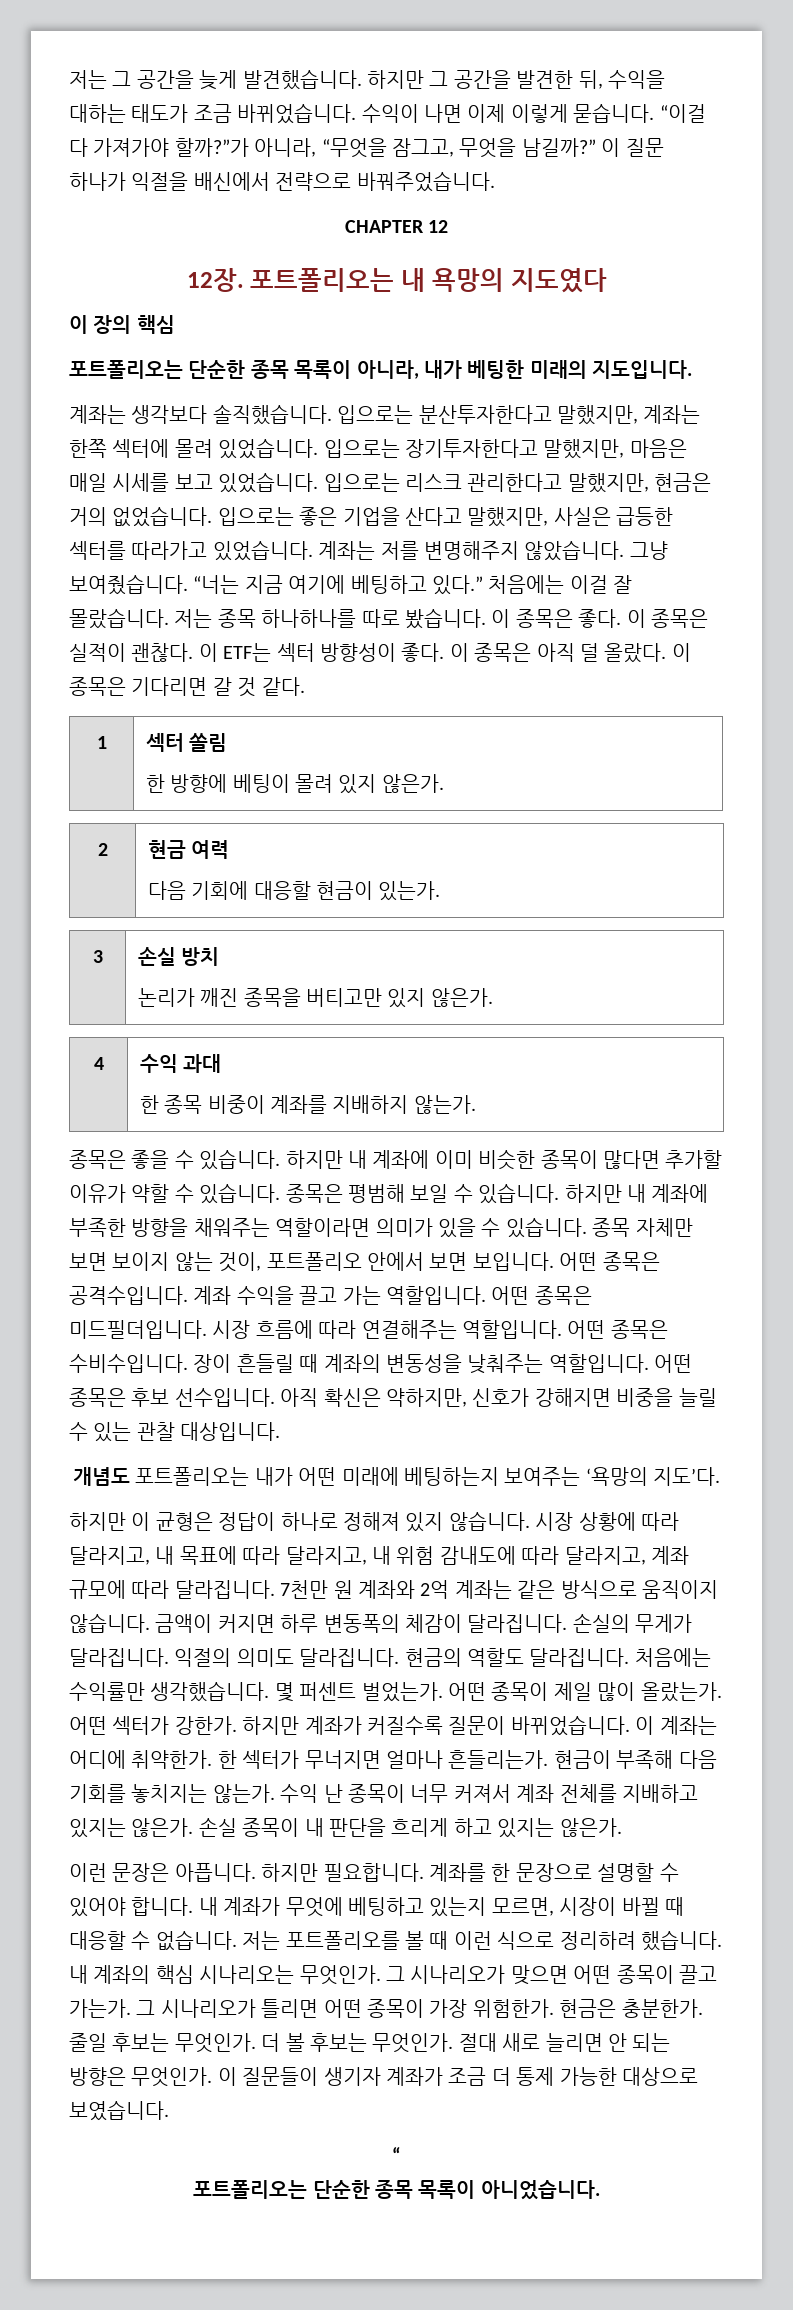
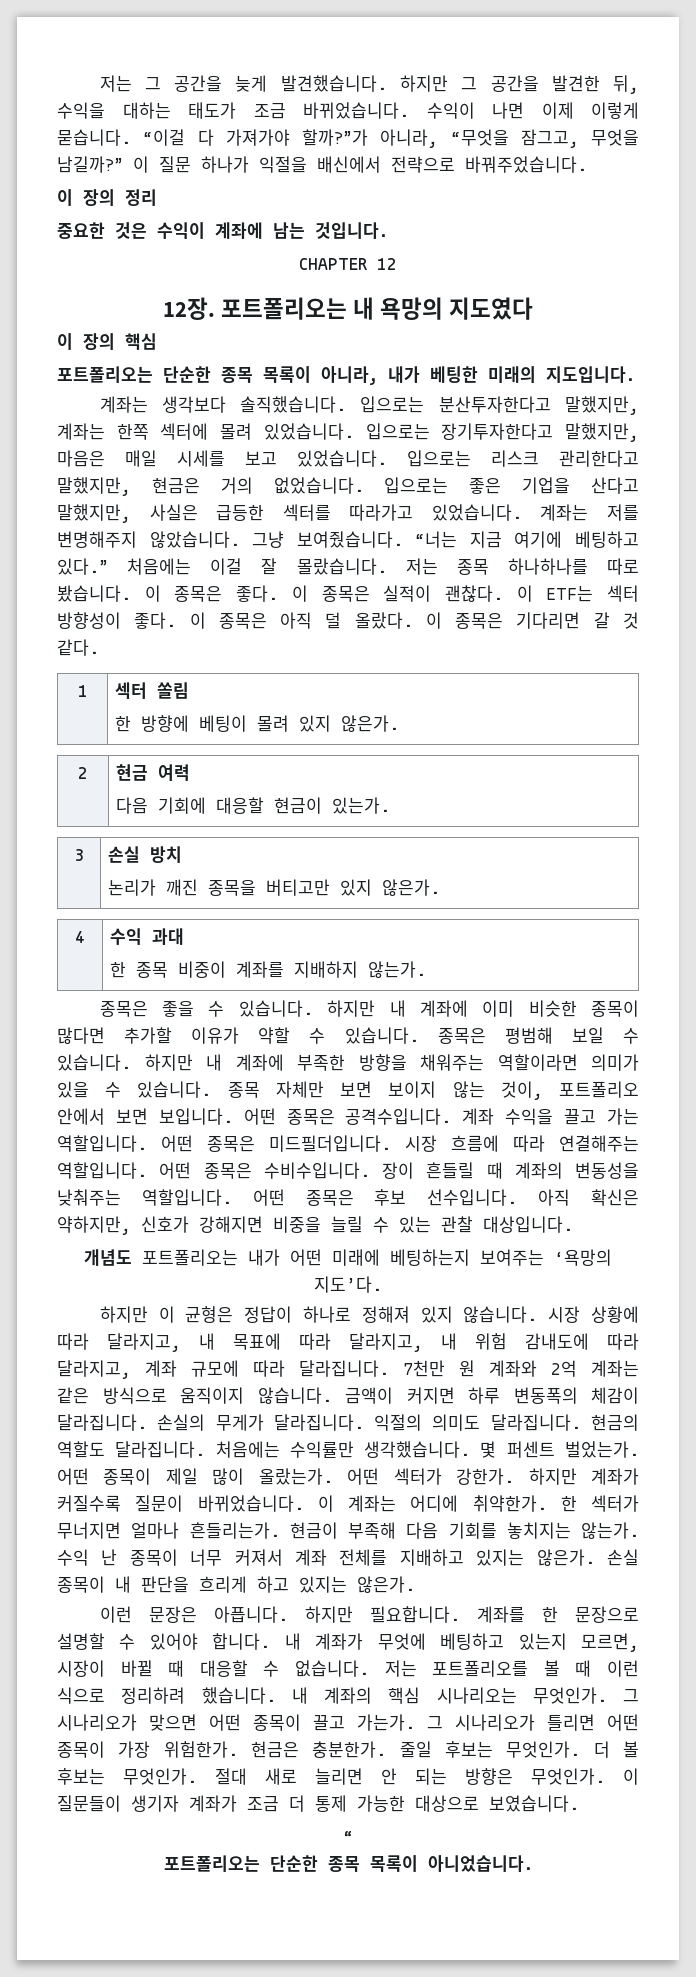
+ 이 장의 정리
+ 중요한 것은 수익이 계좌에 남는 것입니다.

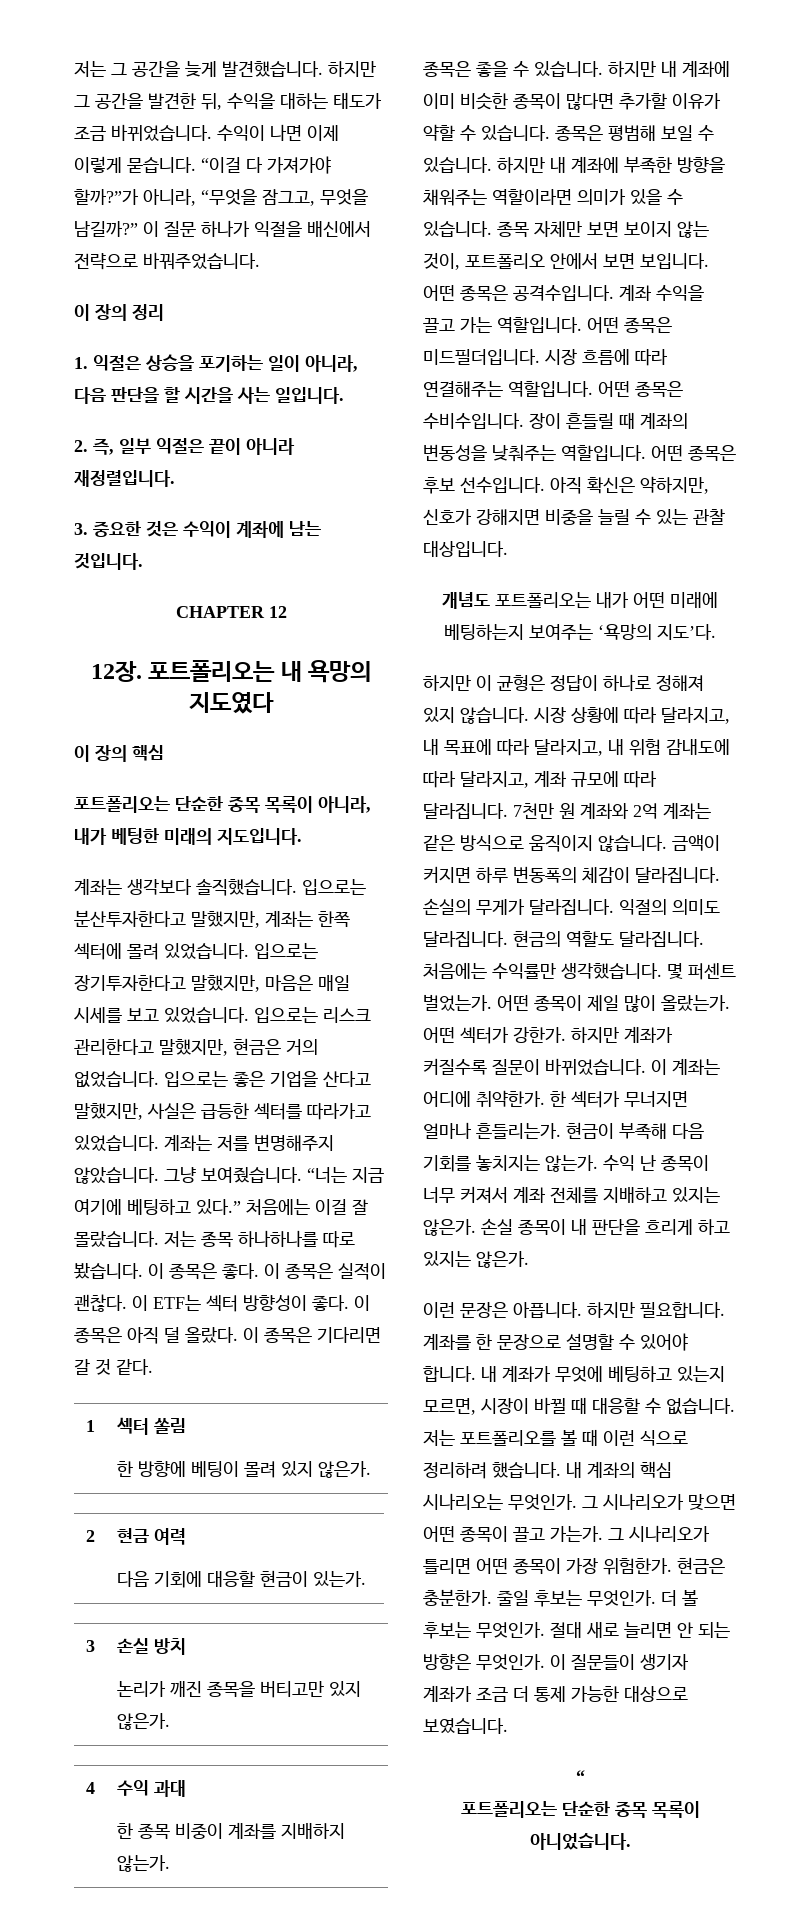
- 중요한 것은 수익이 계좌에 남는 것입니다.
+ 1. 익절은 상승을 포기하는 일이 아니라, 다음 판단을 할 시간을 사는 일입니다.
+ 2. 즉, 일부 익절은 끝이 아니라 재정렬입니다.
+ 3. 중요한 것은 수익이 계좌에 남는 것입니다.

